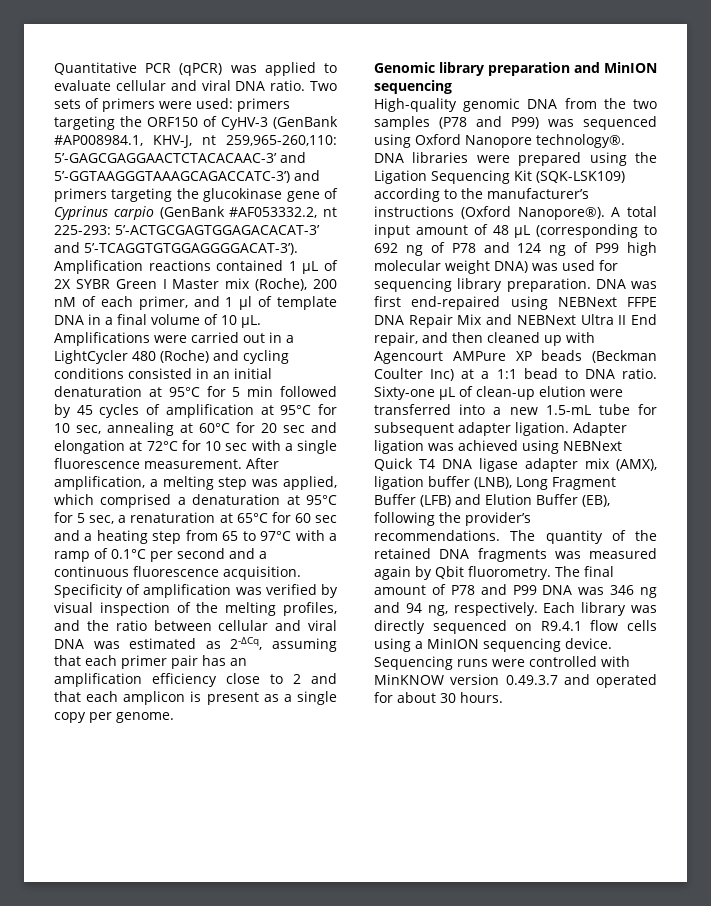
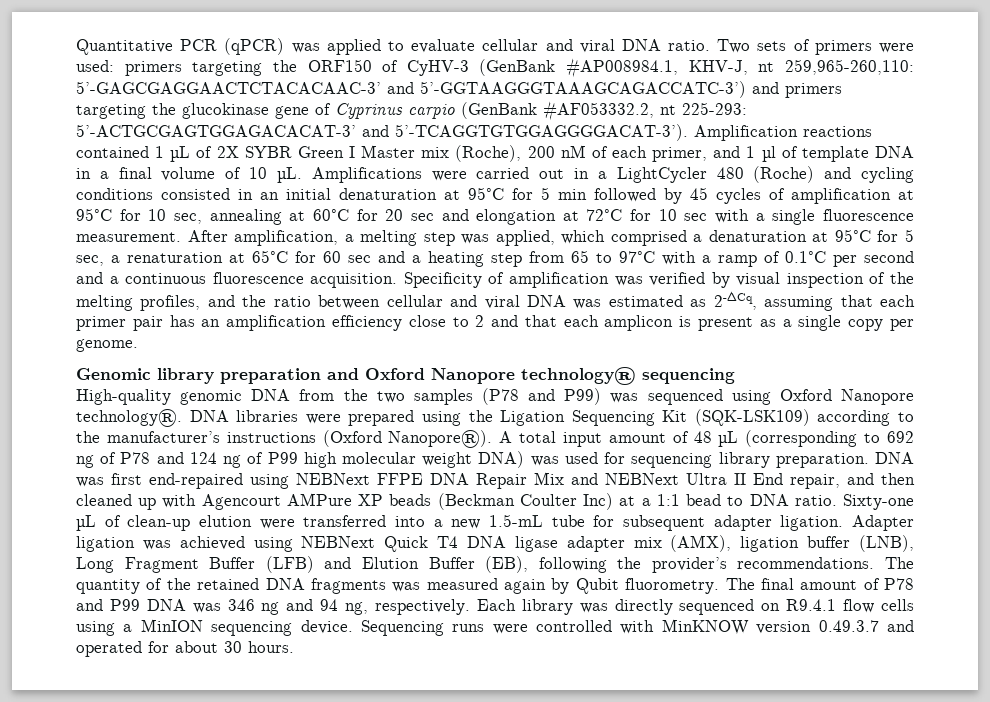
- Genomic library preparation and MinION sequencing
+ Genomic library preparation and Oxford Nanopore technology® sequencing
- The quantity of the retained DNA fragments was measured again by Qbit fluorometry.
+ The quantity of the retained DNA fragments was measured again by Qubit fluorometry.

